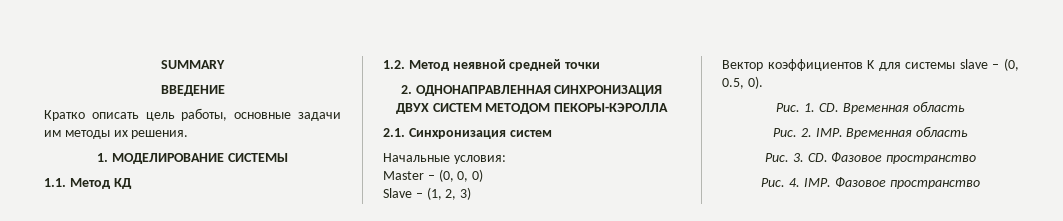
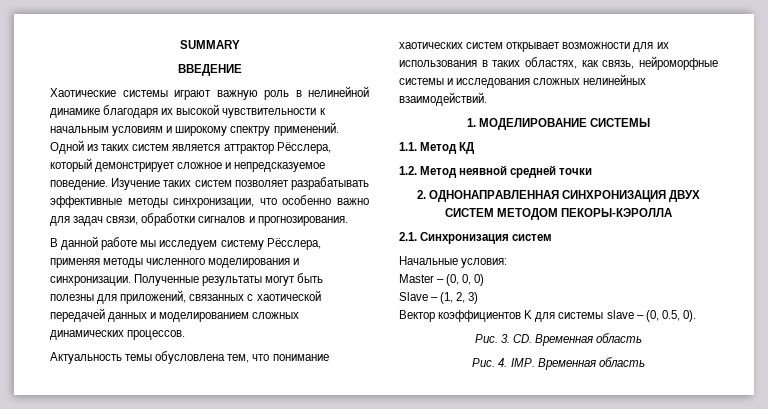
- Кратко описать цель работы, основные задачи им методы их решения.
+ Хаотические системы играют важную роль в нелинейной динамике благодаря их высокой чувствительности к начальным условиям и широкому спектру применений. Одной из таких систем является аттрактор Рёсслера, который демонстрирует сложное и непредсказуемое поведение. Изучение таких систем позволяет разрабатывать эффективные методы синхронизации, что особенно важно для задач связи, обработки сигналов и прогнозирования.
+ В данной работе мы исследуем систему Рёсслера, применяя методы численного моделирования и синхронизации. Полученные результаты могут быть полезны для приложений, связанных с хаотической передачей данных и моделированием сложных динамических процессов.
+ Актуальность темы обусловлена тем, что понимание хаотических систем открывает возможности для их использования в таких областях, как связь, нейроморфные системы и исследования сложных нелинейных взаимодействий.
- Рис. 1. CD. Временная область
+ Рис. 3. CD. Временная область
- Рис. 2. IMP. Временная область
+ Рис. 4. IMP. Временная область
- Рис. 3. CD. Фазовое пространство
- Рис. 4. IMP. Фазовое пространство

